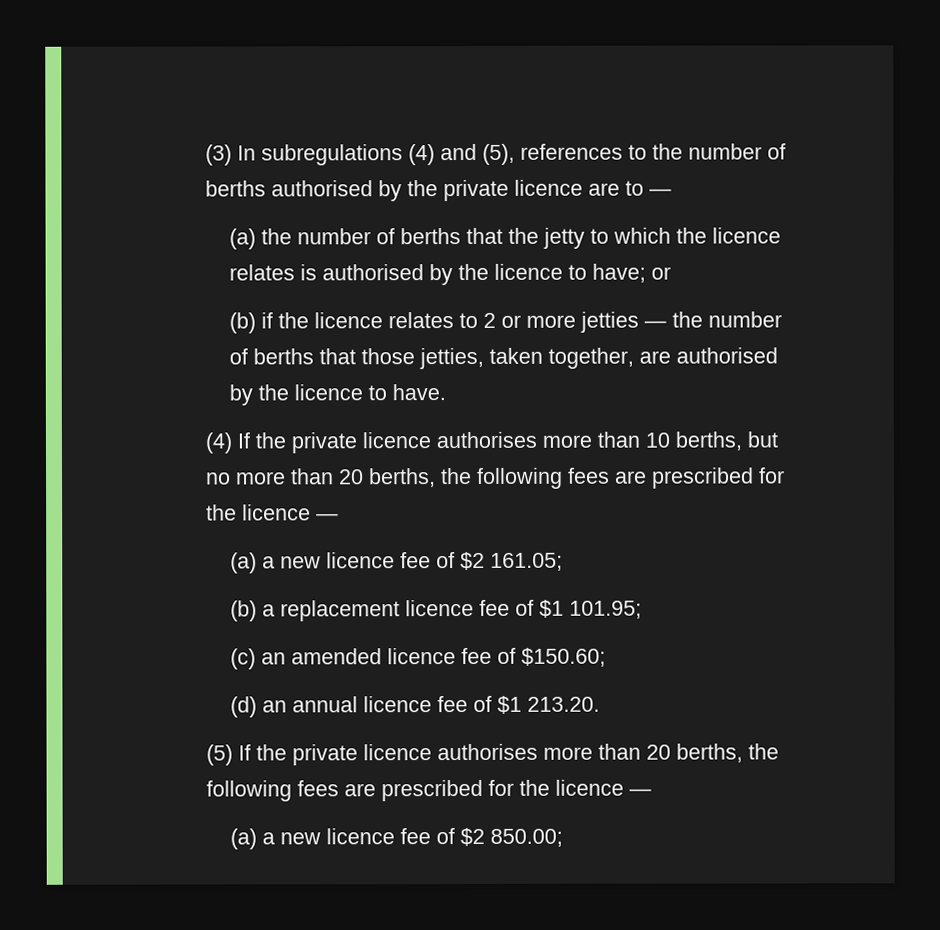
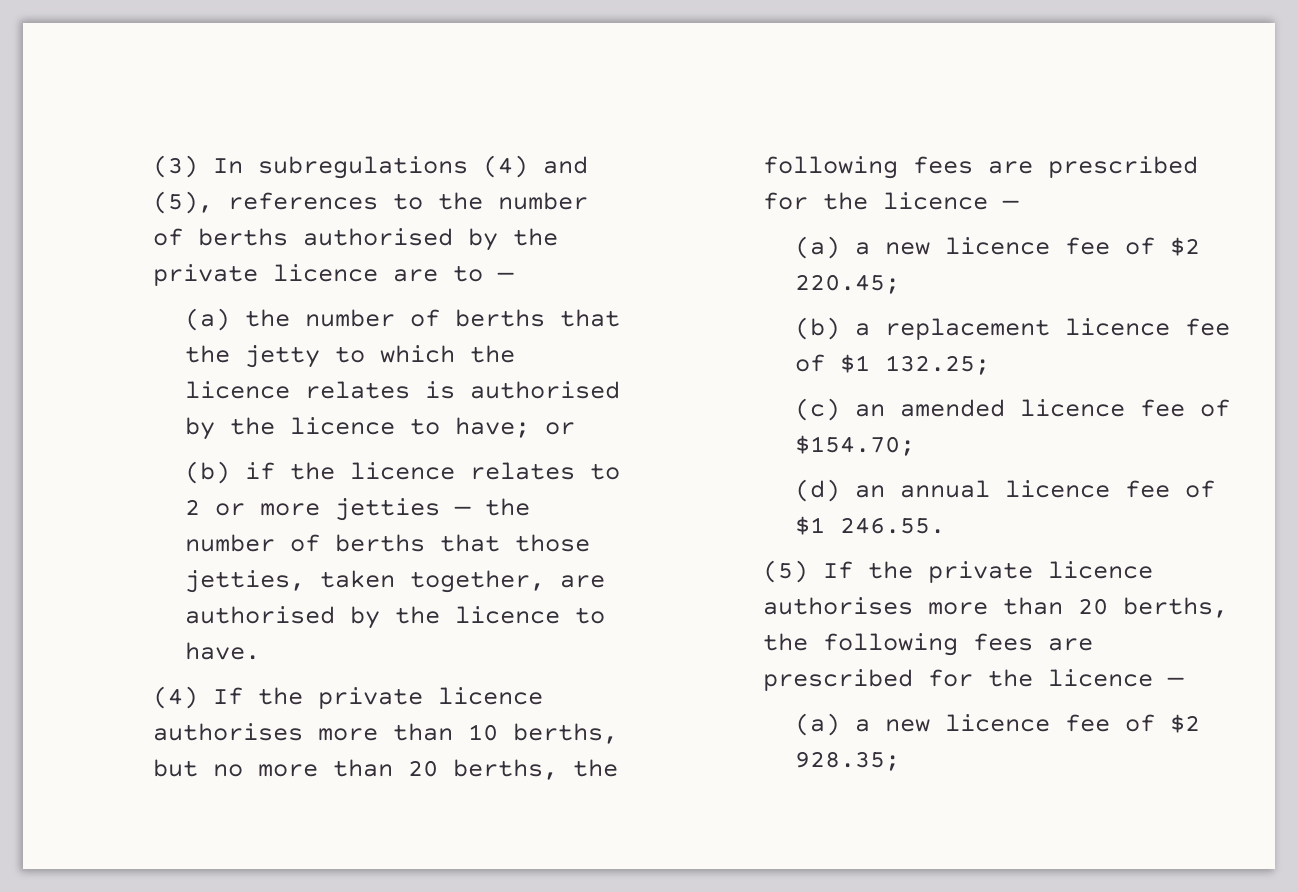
- (a) a new licence fee of $2 161.05;
+ (a) a new licence fee of $2 220.45;
- (b) a replacement licence fee of $1 101.95;
+ (b) a replacement licence fee of $1 132.25;
- (c) an amended licence fee of $150.60;
+ (c) an amended licence fee of $154.70;
- (d) an annual licence fee of $1 213.20.
+ (d) an annual licence fee of $1 246.55.
- (a) a new licence fee of $2 850.00;
+ (a) a new licence fee of $2 928.35;

